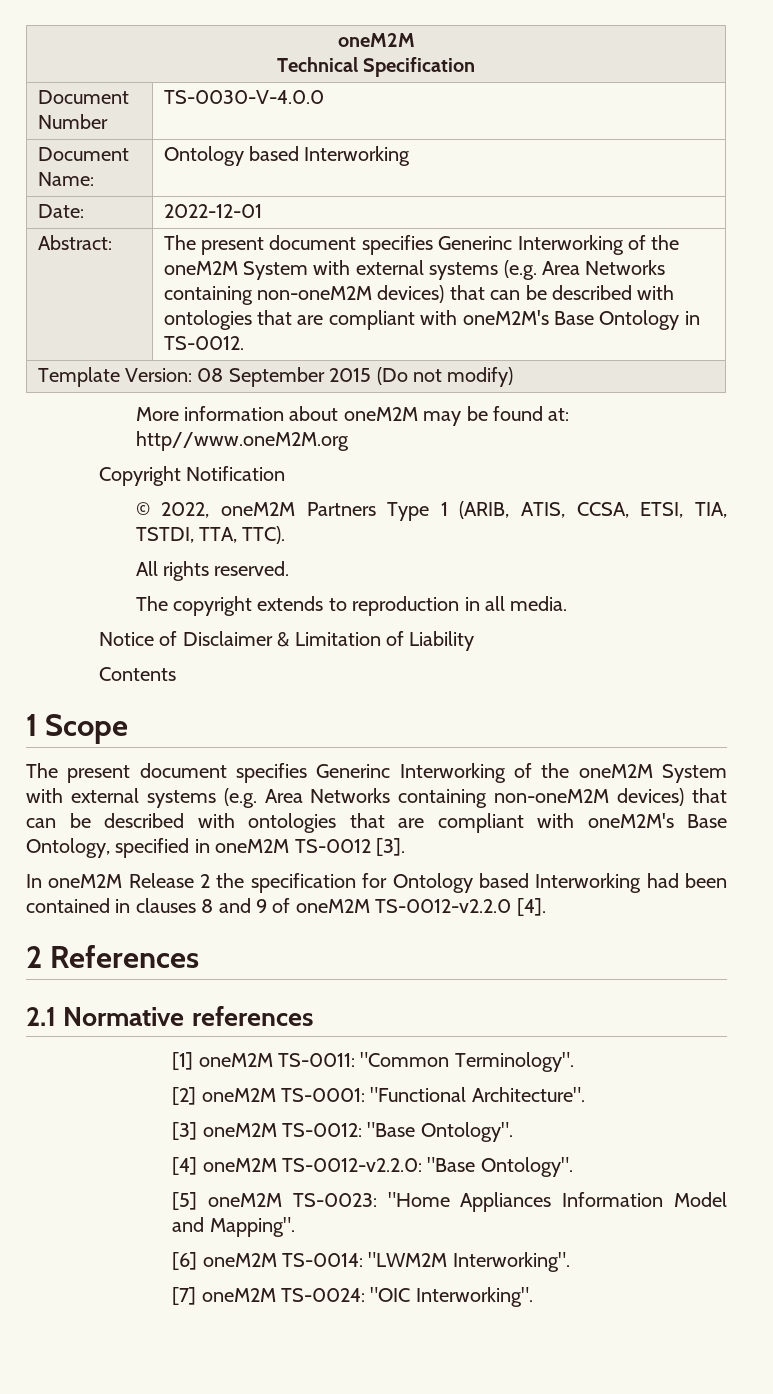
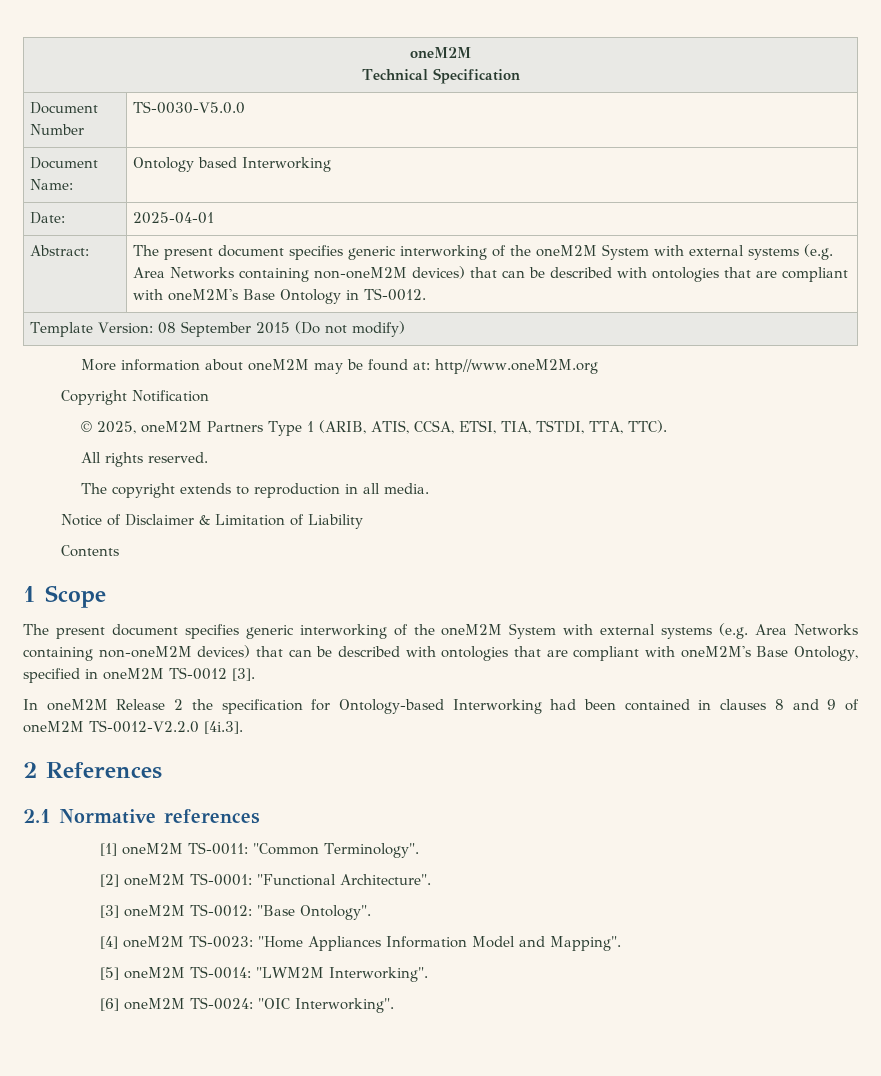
- Document Number | TS-0030-V-4.0.0
+ Document Number | TS-0030-V5.0.0
- Date: | 2022-12-01
+ Date: | 2025-04-01
- Abstract: | The present document specifies Generinc Interworking of the oneM2M System with external systems (e.g. Area Networks containing non-oneM2M devices) that can be described with ontologies that are compliant with oneM2M's Base Ontology in TS-0012.
+ Abstract: | The present document specifies generic interworking of the oneM2M System with external systems (e.g. Area Networks containing non-oneM2M devices) that can be described with ontologies that are compliant with oneM2M's Base Ontology in TS-0012.
- © 2022, oneM2M Partners Type 1 (ARIB, ATIS, CCSA, ETSI, TIA, TSTDI, TTA, TTC).
+ © 2025, oneM2M Partners Type 1 (ARIB, ATIS, CCSA, ETSI, TIA, TSTDI, TTA, TTC).
- The present document specifies Generinc Interworking of the oneM2M System with external systems (e.g. Area Networks containing non-oneM2M devices) that can be described with ontologies that are compliant with oneM2M's Base Ontology, specified in oneM2M TS-0012 [3].
+ The present document specifies generic interworking of the oneM2M System with external systems (e.g. Area Networks containing non-oneM2M devices) that can be described with ontologies that are compliant with oneM2M's Base Ontology, specified in oneM2M TS-0012 [3].
- In oneM2M Release 2 the specification for Ontology based Interworking had been contained in clauses 8 and 9 of oneM2M TS-0012-v2.2.0 [4].
+ In oneM2M Release 2 the specification for Ontology-based Interworking had been contained in clauses 8 and 9 of oneM2M TS-0012-V2.2.0 [4i.3].
- [4] oneM2M TS-0012-v2.2.0: "Base Ontology".
- [5] oneM2M TS-0023: "Home Appliances Information Model and Mapping".
+ [4] oneM2M TS-0023: "Home Appliances Information Model and Mapping".
- [6] oneM2M TS-0014: "LWM2M Interworking".
+ [5] oneM2M TS-0014: "LWM2M Interworking".
- [7] oneM2M TS-0024: "OIC Interworking".
+ [6] oneM2M TS-0024: "OIC Interworking".

